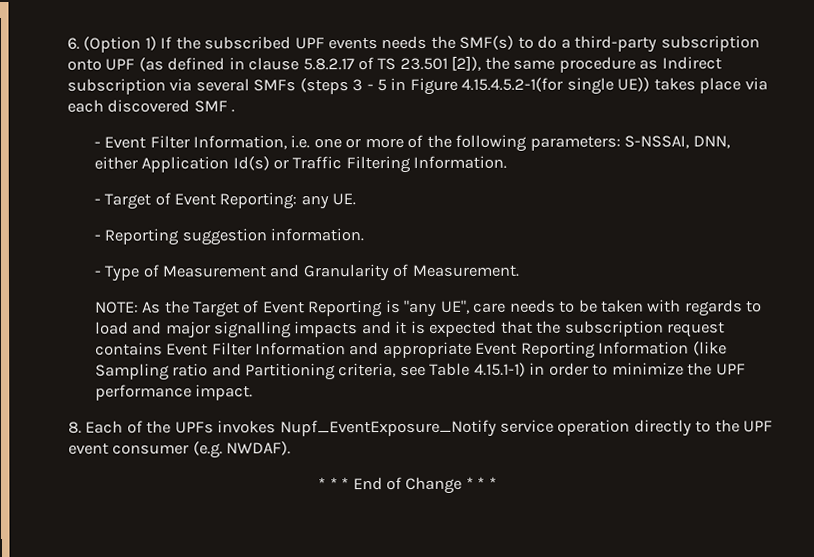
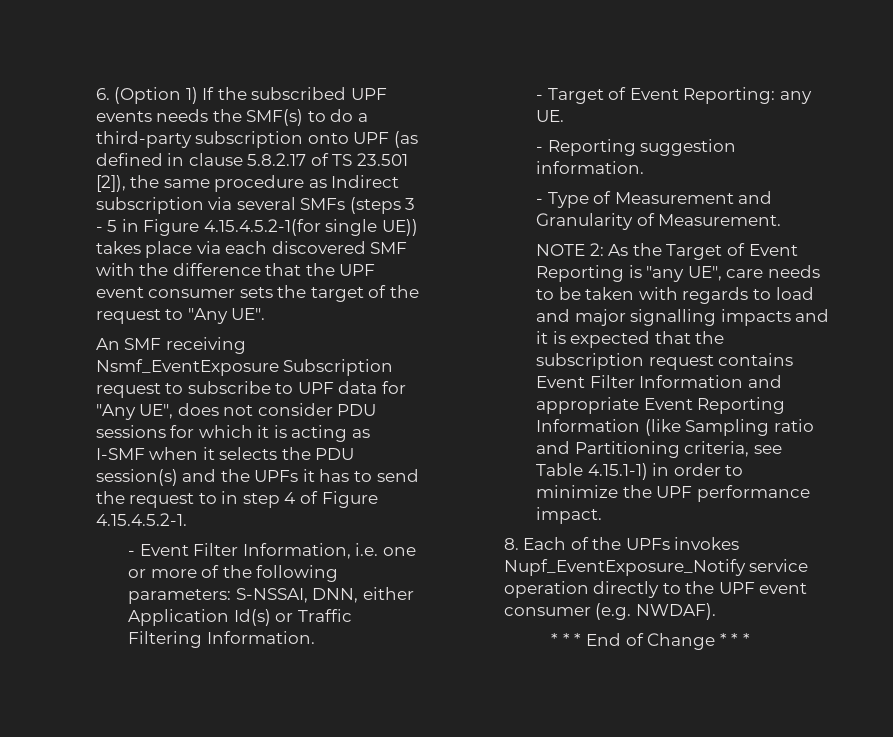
- 6. (Option 1) If the subscribed UPF events needs the SMF(s) to do a third-party subscription onto UPF (as defined in clause 5.8.2.17 of TS 23.501 [2]), the same procedure as Indirect subscription via several SMFs (steps 3 - 5 in Figure 4.15.4.5.2-1(for single UE)) takes place via each discovered SMF .
+ 6. (Option 1) If the subscribed UPF events needs the SMF(s) to do a third-party subscription onto UPF (as defined in clause 5.8.2.17 of TS 23.501 [2]), the same procedure as Indirect subscription via several SMFs (steps 3 - 5 in Figure 4.15.4.5.2-1(for single UE)) takes place via each discovered SMF with the difference that the UPF event consumer sets the target of the request to "Any UE".
+ An SMF receiving Nsmf_EventExposure Subscription request to subscribe to UPF data for "Any UE", does not consider PDU sessions for which it is acting as I-SMF when it selects the PDU session(s) and the UPFs it has to send the request to in step 4 of Figure 4.15.4.5.2-1.
- NOTE: As the Target of Event Reporting is "any UE", care needs to be taken with regards to load and major signalling impacts and it is expected that the subscription request contains Event Filter Information and appropriate Event Reporting Information (like Sampling ratio and Partitioning criteria, see Table 4.15.1-1) in order to minimize the UPF performance impact.
+ NOTE 2: As the Target of Event Reporting is "any UE", care needs to be taken with regards to load and major signalling impacts and it is expected that the subscription request contains Event Filter Information and appropriate Event Reporting Information (like Sampling ratio and Partitioning criteria, see Table 4.15.1-1) in order to minimize the UPF performance impact.

